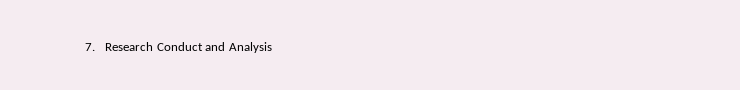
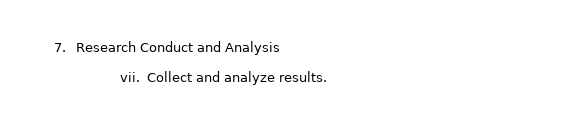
+ vii. Collect and analyze results.

